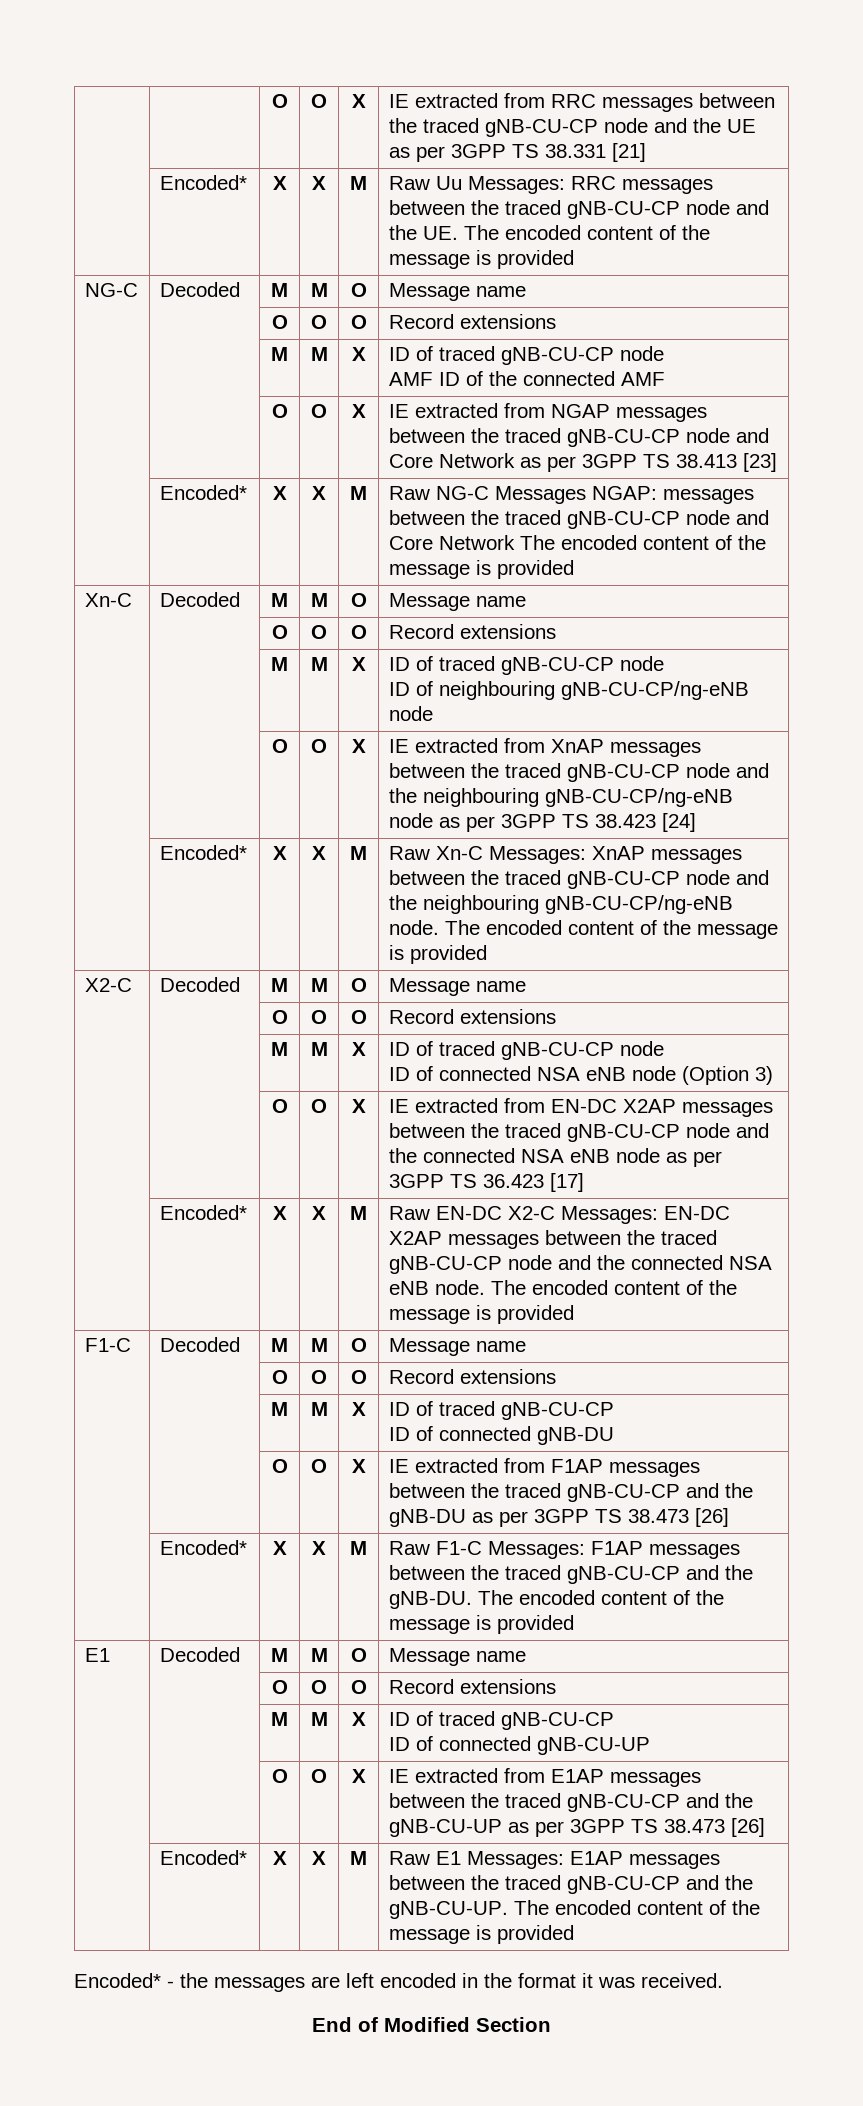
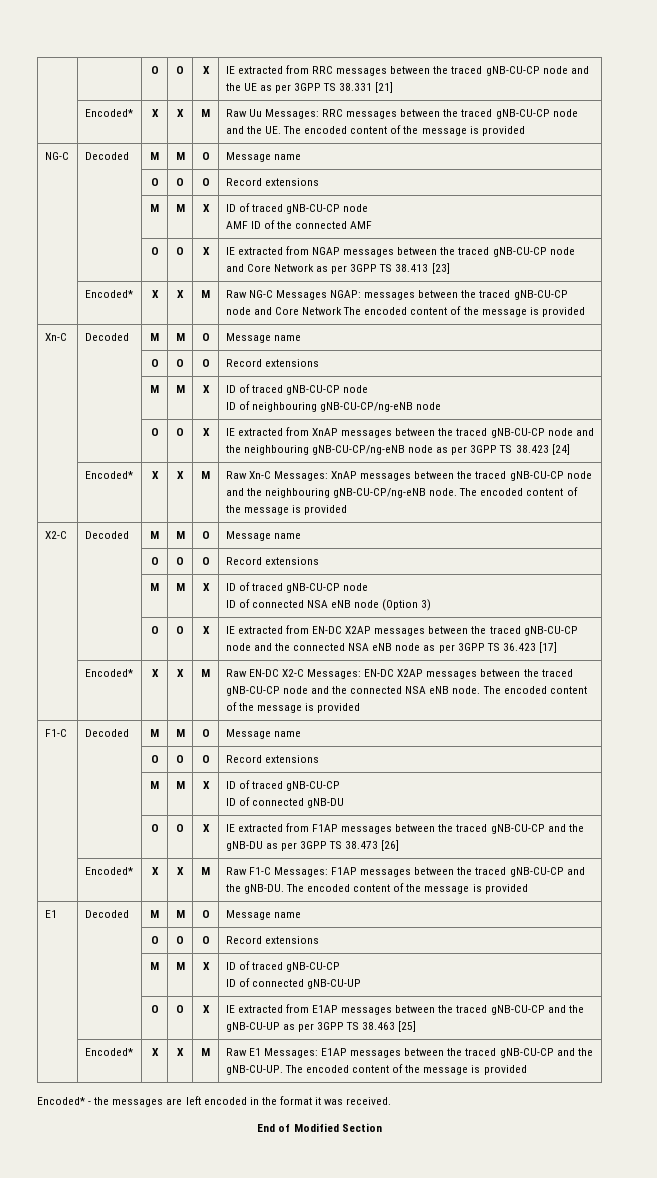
- | | O | O | X | IE extracted from E1AP messages between the traced gNB-CU-CP and the gNB-CU-UP as per 3GPP TS 38.473 [26]
+ | | O | O | X | IE extracted from E1AP messages between the traced gNB-CU-CP and the gNB-CU-UP as per 3GPP TS 38.463 [25]

